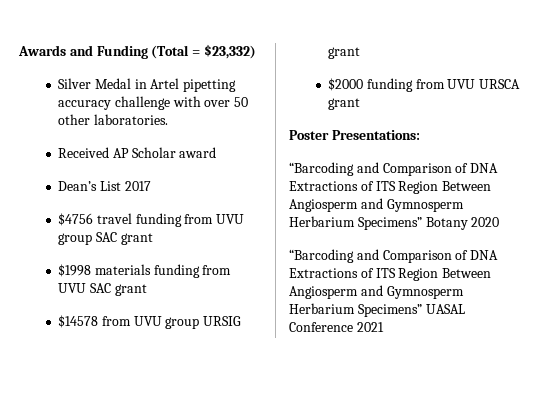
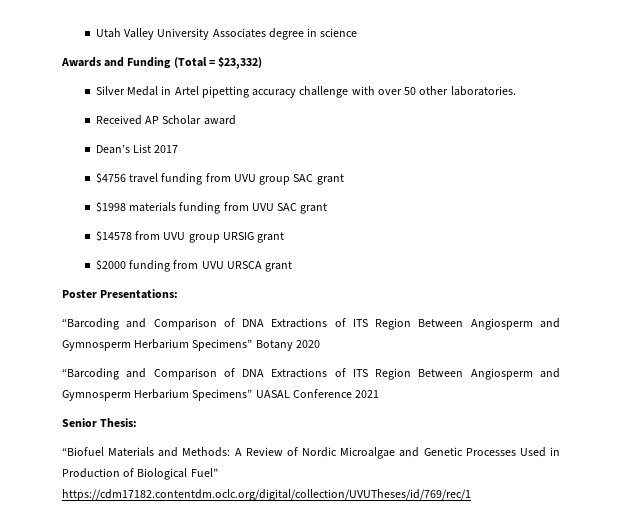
+ Utah Valley University Associates degree in science
+ Senior Thesis:
+ “Biofuel Materials and Methods: A Review of Nordic Microalgae and Genetic Processes Used in Production of Biological Fuel” https://cdm17182.contentdm.oclc.org/digital/collection/UVUTheses/id/769/rec/1

